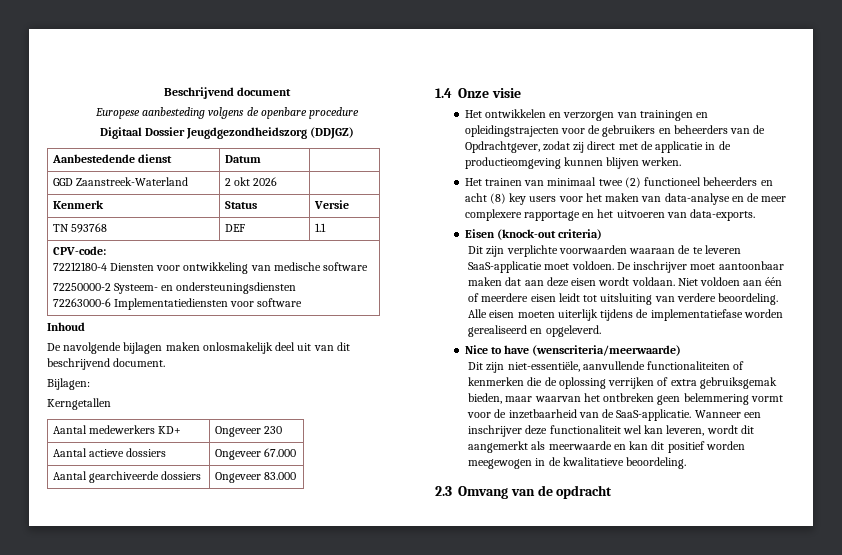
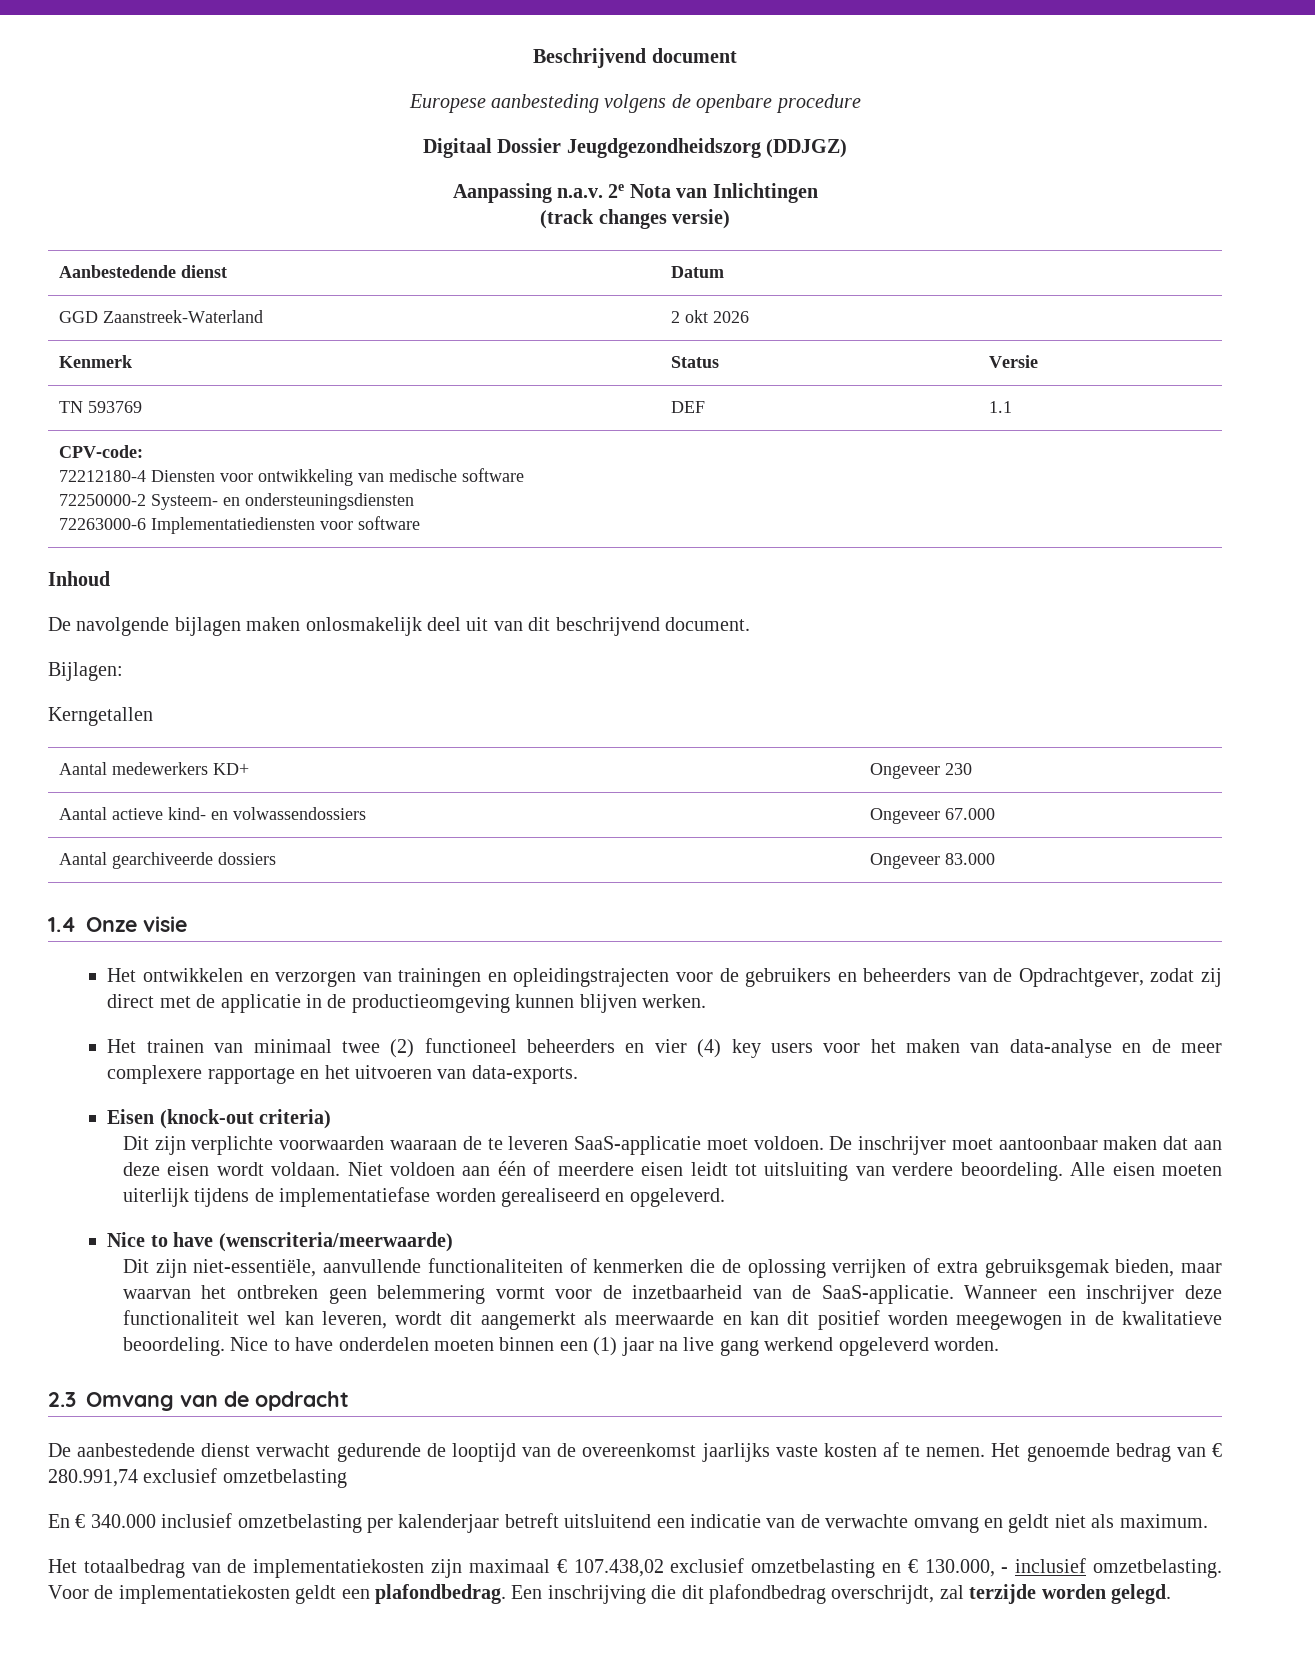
+ Aanpassing n.a.v. 2e Nota van Inlichtingen
+ (track changes versie)
- TN 593768 | DEF | 1.1
+ TN 593769 | DEF | 1.1
- Aantal actieve dossiers | Ongeveer 67.000
+ Aantal actieve kind- en volwassendossiers | Ongeveer 67.000
- Het trainen van minimaal twee (2) functioneel beheerders en acht (8) key users voor het maken van data-analyse en de meer complexere rapportage en het uitvoeren van data-exports.
+ Het trainen van minimaal twee (2) functioneel beheerders en vier (4) key users voor het maken van data-analyse en de meer complexere rapportage en het uitvoeren van data-exports.
+ Nice to have onderdelen moeten binnen een (1) jaar na live gang werkend opgeleverd worden.
+ De aanbestedende dienst verwacht gedurende de looptijd van de overeenkomst jaarlijks vaste kosten af te nemen. Het genoemde bedrag van € 280.991,74 exclusief omzetbelasting
+ En € 340.000 inclusief omzetbelasting per kalenderjaar betreft uitsluitend een indicatie van de verwachte omvang en geldt niet als maximum.
+ Het totaalbedrag van de implementatiekosten zijn maximaal € 107.438,02 exclusief omzetbelasting en € 130.000, - inclusief omzetbelasting. Voor de implementatiekosten geldt een plafondbedrag. Een inschrijving die dit plafondbedrag overschrijdt, zal terzijde worden gelegd.

